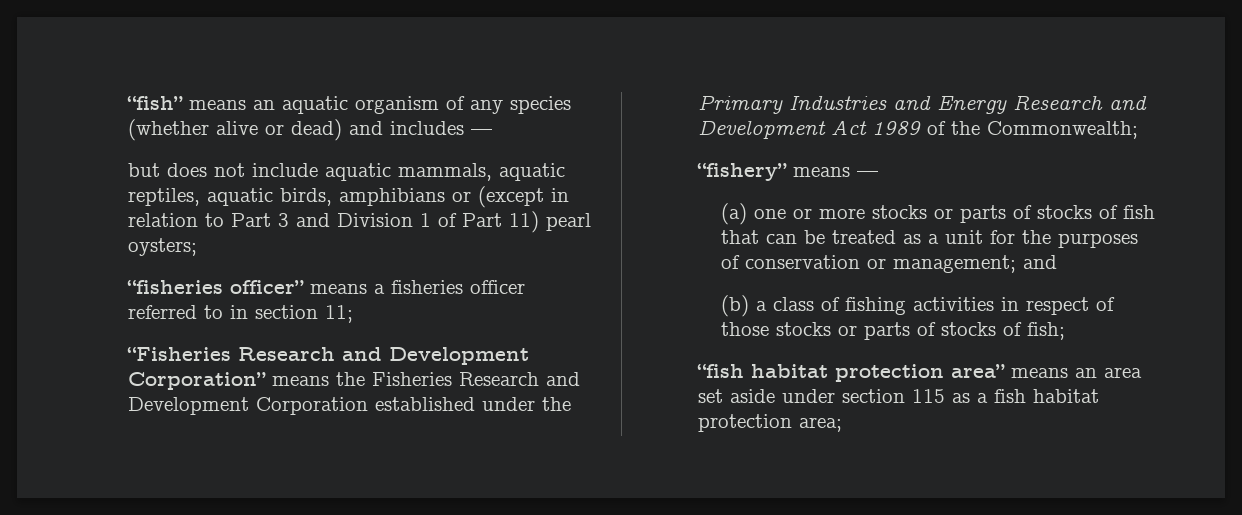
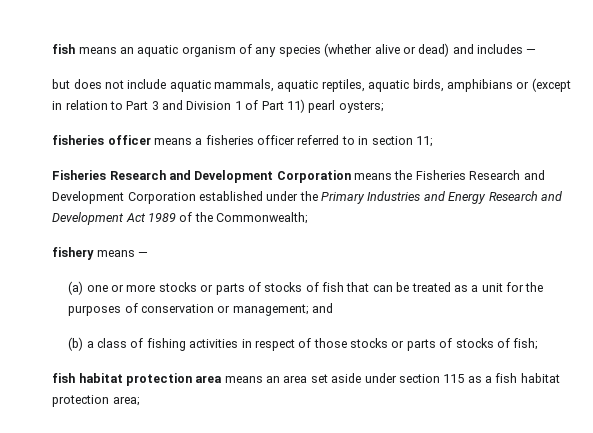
- “fish” means an aquatic organism of any species (whether alive or dead) and includes —
+ fish means an aquatic organism of any species (whether alive or dead) and includes —
- “fisheries officer” means a fisheries officer referred to in section 11;
+ fisheries officer means a fisheries officer referred to in section 11;
- “Fisheries Research and Development Corporation” means the Fisheries Research and Development Corporation established under the Primary Industries and Energy Research and Development Act 1989 of the Commonwealth;
+ Fisheries Research and Development Corporation means the Fisheries Research and Development Corporation established under the Primary Industries and Energy Research and Development Act 1989 of the Commonwealth;
- “fishery” means —
+ fishery means —
- “fish habitat protection area” means an area set aside under section 115 as a fish habitat protection area;
+ fish habitat protection area means an area set aside under section 115 as a fish habitat protection area;

